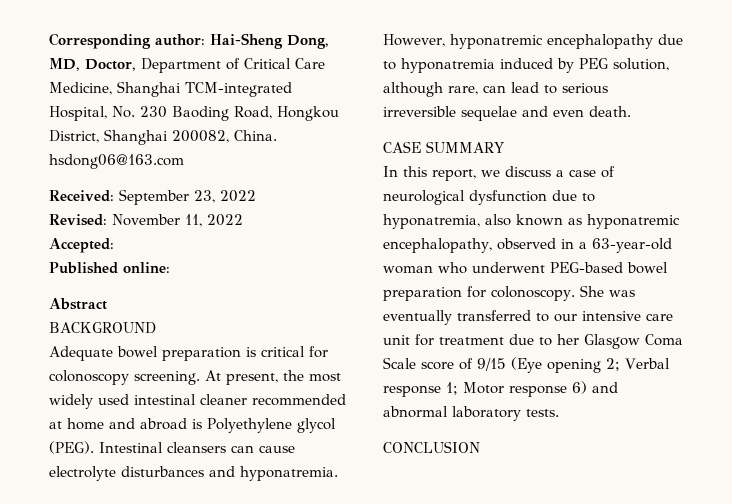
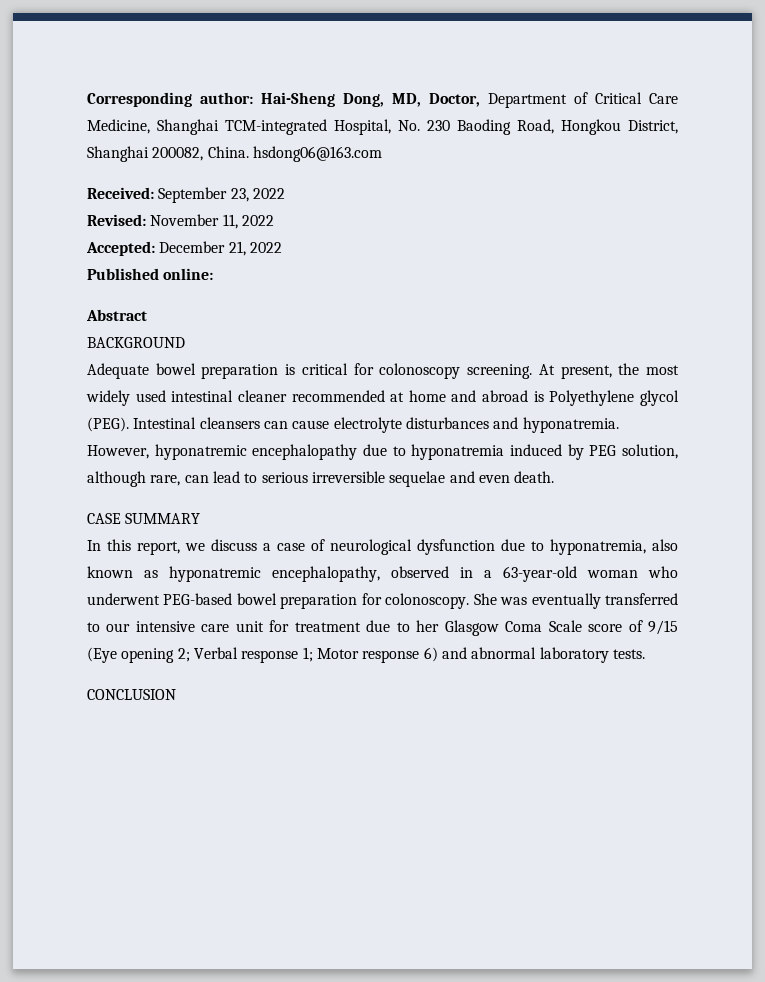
- Accepted:
+ Accepted: December 21, 2022

